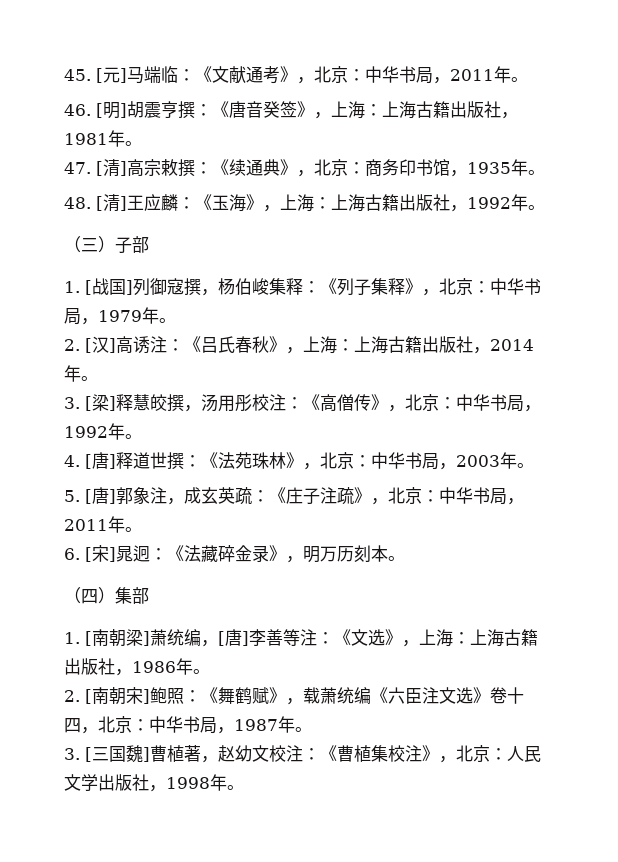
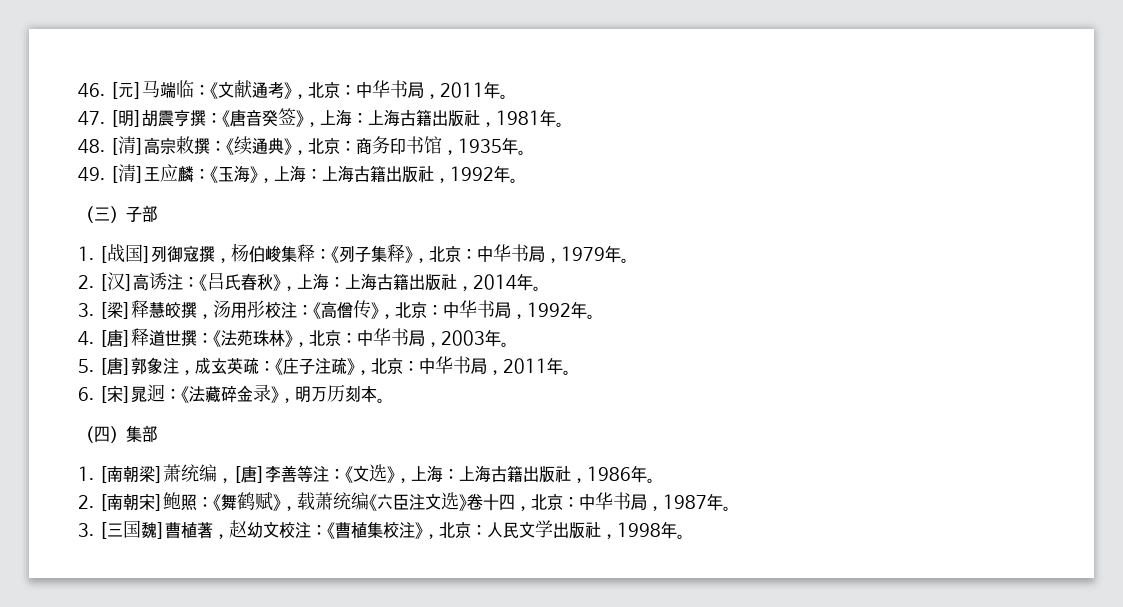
- 45. [元]马端临：《文献通考》，北京：中华书局，2011年。
+ 46. [元]马端临：《文献通考》，北京：中华书局，2011年。
- 46. [明]胡震亨撰：《唐音癸签》，上海：上海古籍出版社，1981年。
+ 47. [明]胡震亨撰：《唐音癸签》，上海：上海古籍出版社，1981年。
- 47. [清]高宗敕撰：《续通典》，北京：商务印书馆，1935年。
+ 48. [清]高宗敕撰：《续通典》，北京：商务印书馆，1935年。
- 48. [清]王应麟：《玉海》，上海：上海古籍出版社，1992年。
+ 49. [清]王应麟：《玉海》，上海：上海古籍出版社，1992年。

